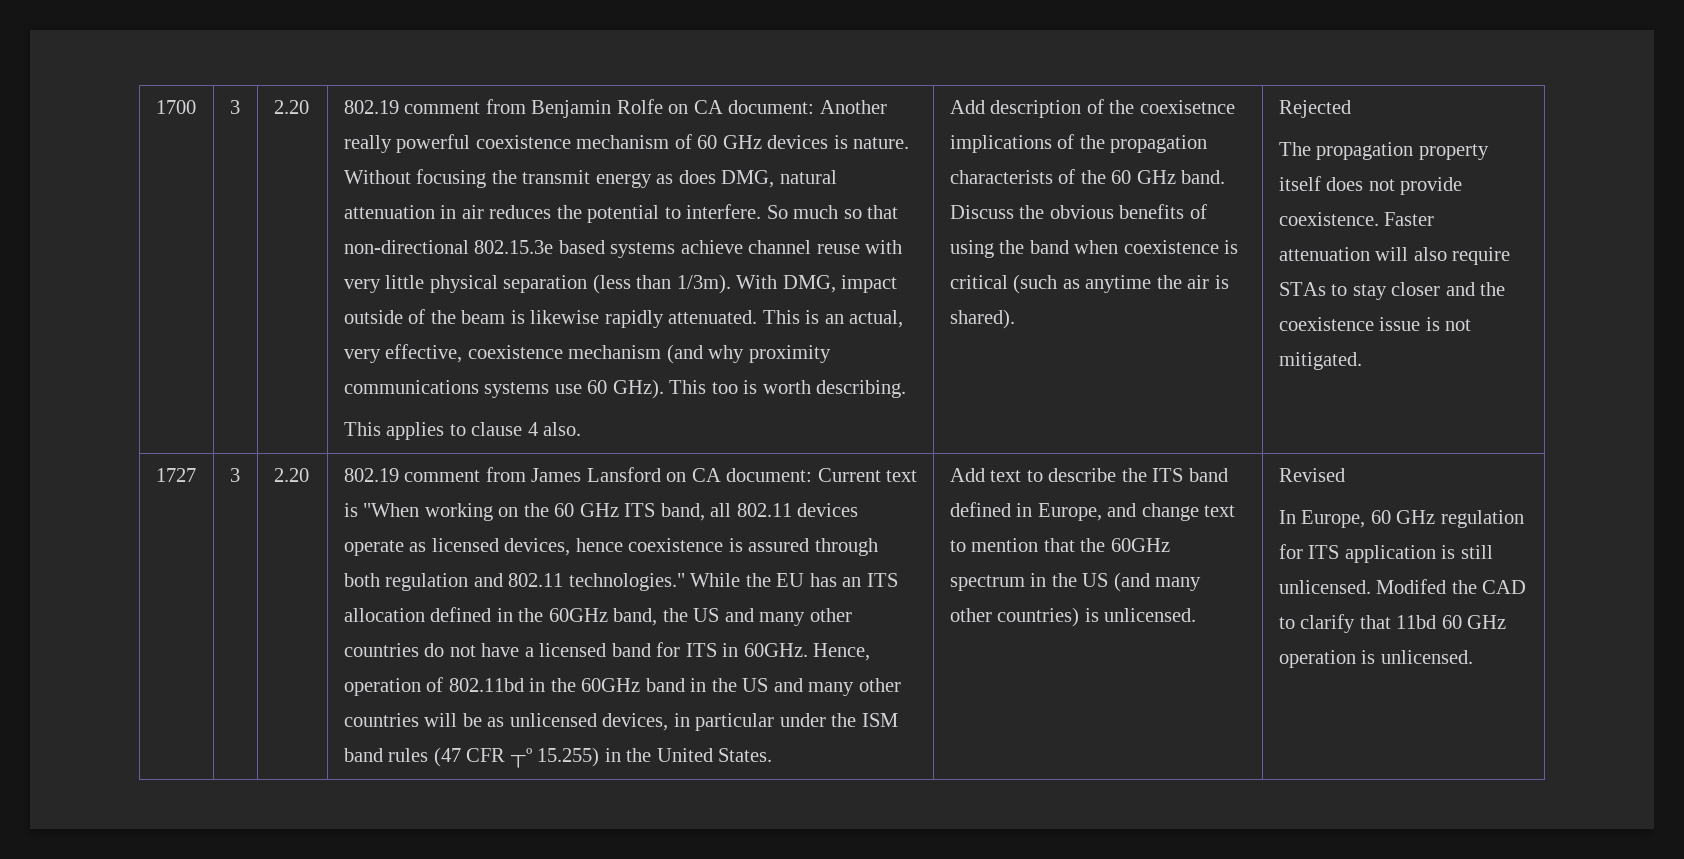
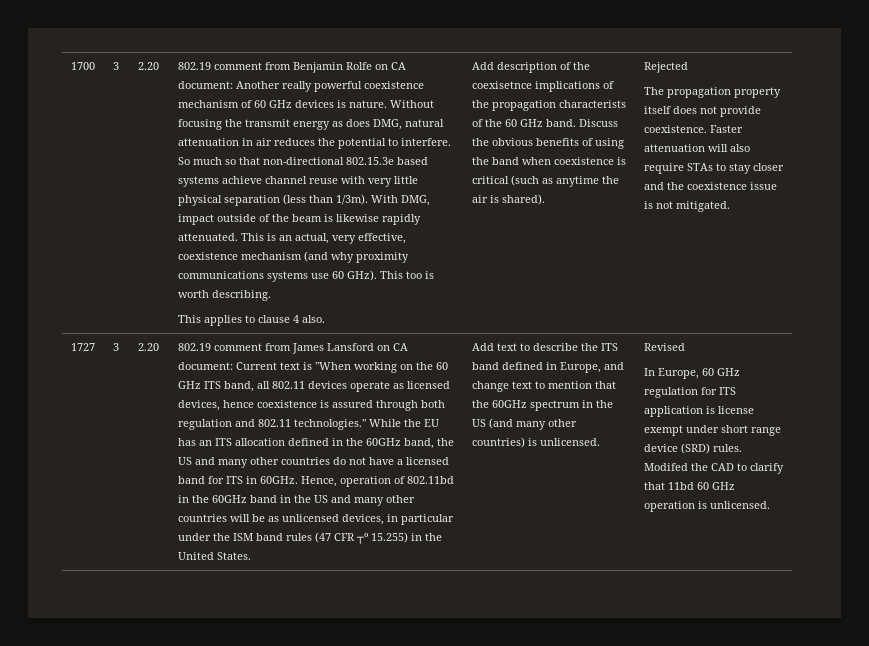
- In Europe, 60 GHz regulation for ITS application is still unlicensed.
+ In Europe, 60 GHz regulation for ITS application is license exempt under short range device (SRD) rules.

